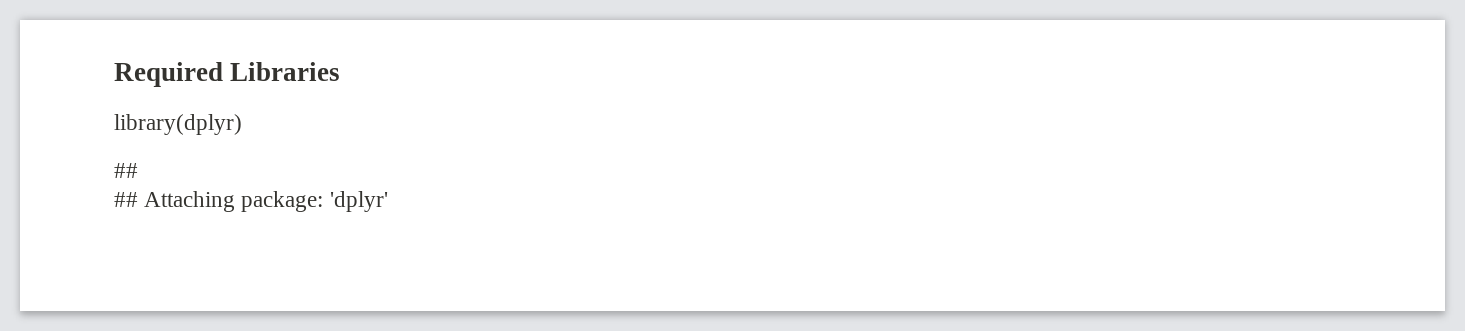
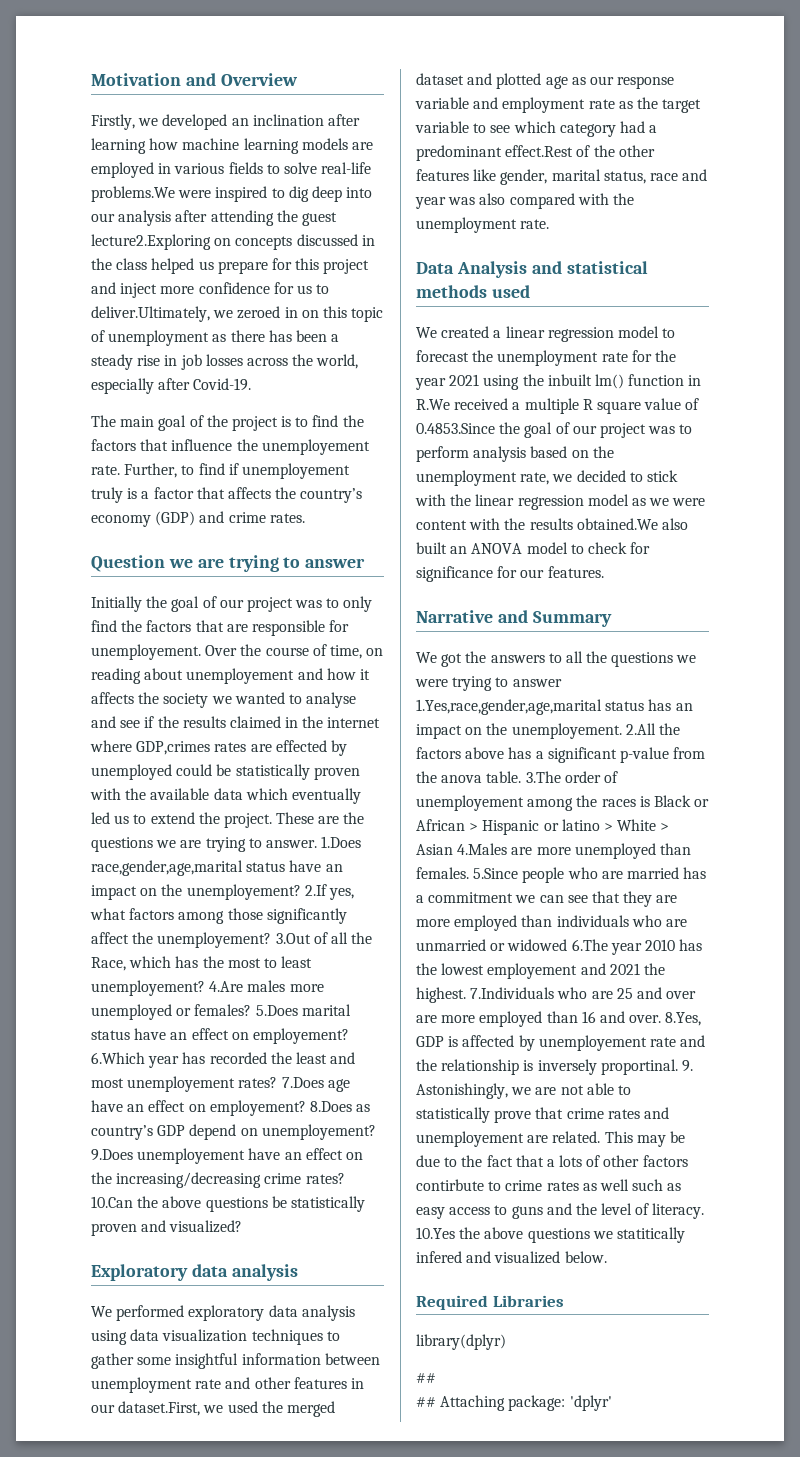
+ Motivation and Overview
+ Firstly, we developed an inclination after learning how machine learning models are employed in various fields to solve real-life problems.We were inspired to dig deep into our analysis after attending the guest lecture2.Exploring on concepts discussed in the class helped us prepare for this project and inject more confidence for us to deliver.Ultimately, we zeroed in on this topic of unemployment as there has been a steady rise in job losses across the world, especially after Covid-19.
+ The main goal of the project is to find the factors that influence the unemployement rate. Further, to find if unemployement truly is a factor that affects the country’s economy (GDP) and crime rates.
+ Question we are trying to answer
+ Initially the goal of our project was to only find the factors that are responsible for unemployement. Over the course of time, on reading about unemployement and how it affects the society we wanted to analyse and see if the results claimed in the internet where GDP,crimes rates are effected by unemployed could be statistically proven with the available data which eventually led us to extend the project. These are the questions we are trying to answer. 1.Does race,gender,age,marital status have an impact on the unemployement? 2.If yes, what factors among those significantly affect the unemployement? 3.Out of all the Race, which has the most to least unemployement? 4.Are males more unemployed or females? 5.Does marital status have an effect on employement? 6.Which year has recorded the least and most unemployement rates? 7.Does age have an effect on employement? 8.Does as country’s GDP depend on unemployement? 9.Does unemployement have an effect on the increasing/decreasing crime rates? 10.Can the above questions be statistically proven and visualized?
+ Exploratory data analysis
+ We performed exploratory data analysis using data visualization techniques to gather some insightful information between unemployment rate and other features in our dataset.First, we used the merged dataset and plotted age as our response variable and employment rate as the target variable to see which category had a predominant effect.Rest of the other features like gender, marital status, race and year was also compared with the unemployment rate.
+ Data Analysis and statistical methods used
+ We created a linear regression model to forecast the unemployment rate for the year 2021 using the inbuilt lm() function in R.We received a multiple R square value of 0.4853.Since the goal of our project was to perform analysis based on the unemployment rate, we decided to stick with the linear regression model as we were content with the results obtained.We also built an ANOVA model to check for significance for our features.
+ Narrative and Summary
+ We got the answers to all the questions we were trying to answer 1.Yes,race,gender,age,marital status has an impact on the unemployement. 2.All the factors above has a significant p-value from the anova table. 3.The order of unemployement among the races is Black or African > Hispanic or latino > White > Asian 4.Males are more unemployed than females. 5.Since people who are married has a commitment we can see that they are more employed than individuals who are unmarried or widowed 6.The year 2010 has the lowest employement and 2021 the highest. 7.Individuals who are 25 and over are more employed than 16 and over. 8.Yes, GDP is affected by unemployement rate and the relationship is inversely proportinal. 9. Astonishingly, we are not able to statistically prove that crime rates and unemployement are related. This may be due to the fact that a lots of other factors contirbute to crime rates as well such as easy access to guns and the level of literacy. 10.Yes the above questions we statitically infered and visualized below.

